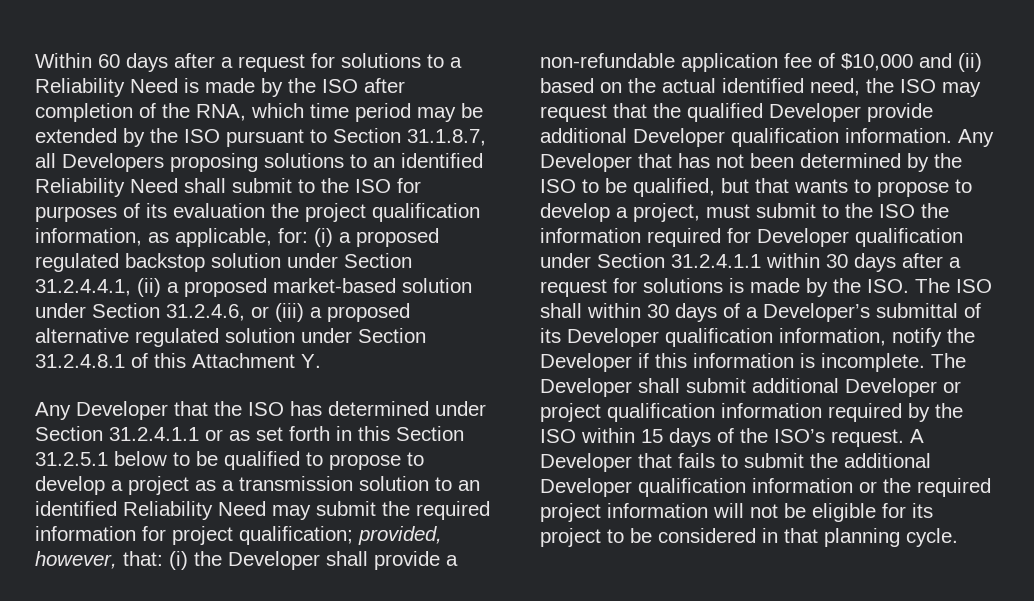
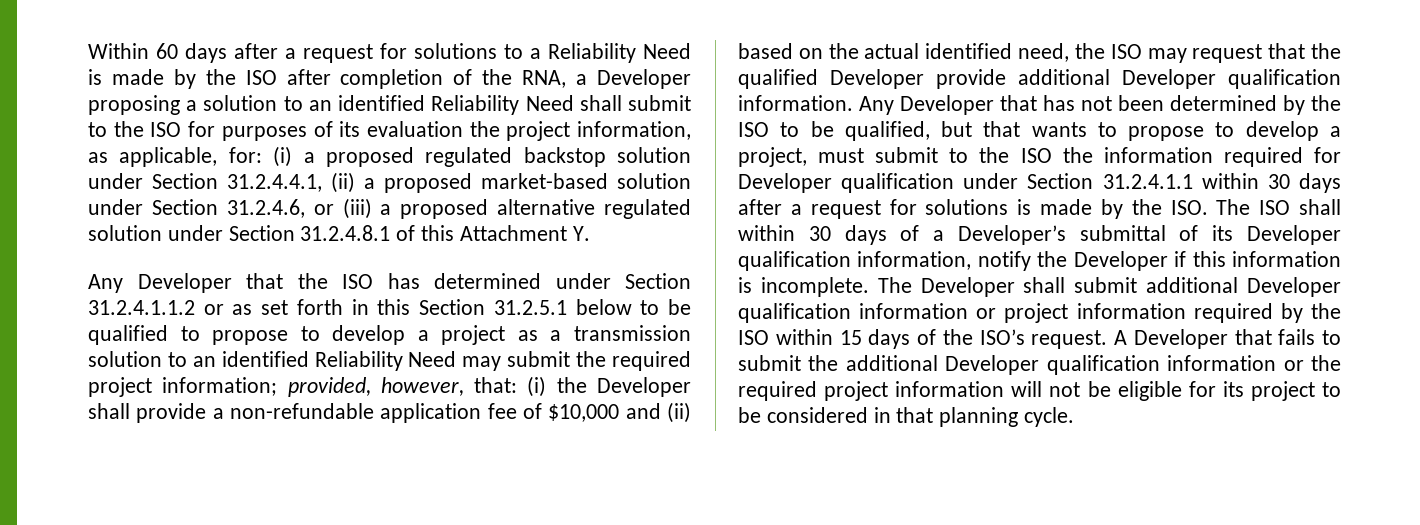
- Within 60 days after a request for solutions to a Reliability Need is made by the ISO after completion of the RNA, which time period may be extended by the ISO pursuant to Section 31.1.8.7, all Developers proposing solutions to an identified Reliability Need shall submit to the ISO for purposes of its evaluation the project qualification information, as applicable, for:
+ Within 60 days after a request for solutions to a Reliability Need is made by the ISO after completion of the RNA, a Developer proposing a solution to an identified Reliability Need shall submit to the ISO for purposes of its evaluation the project information, as applicable, for:
- Any Developer that the ISO has determined under Section 31.2.4.1.1 or as set forth in this Section 31.2.5.1 below to be qualified to propose to develop a project as a transmission solution to an identified Reliability Need may submit the required information for project qualification;
+ Any Developer that the ISO has determined under Section 31.2.4.1.1.2 or as set forth in this Section 31.2.5.1 below to be qualified to propose to develop a project as a transmission solution to an identified Reliability Need may submit the required project information;
- The Developer shall submit additional Developer or project qualification information required by the ISO within 15 days of the ISO’s request.
+ The Developer shall submit additional Developer qualification information or project information required by the ISO within 15 days of the ISO’s request.

